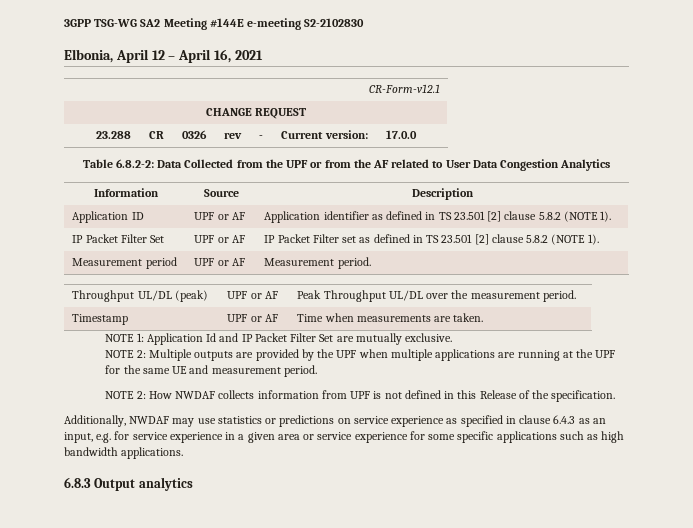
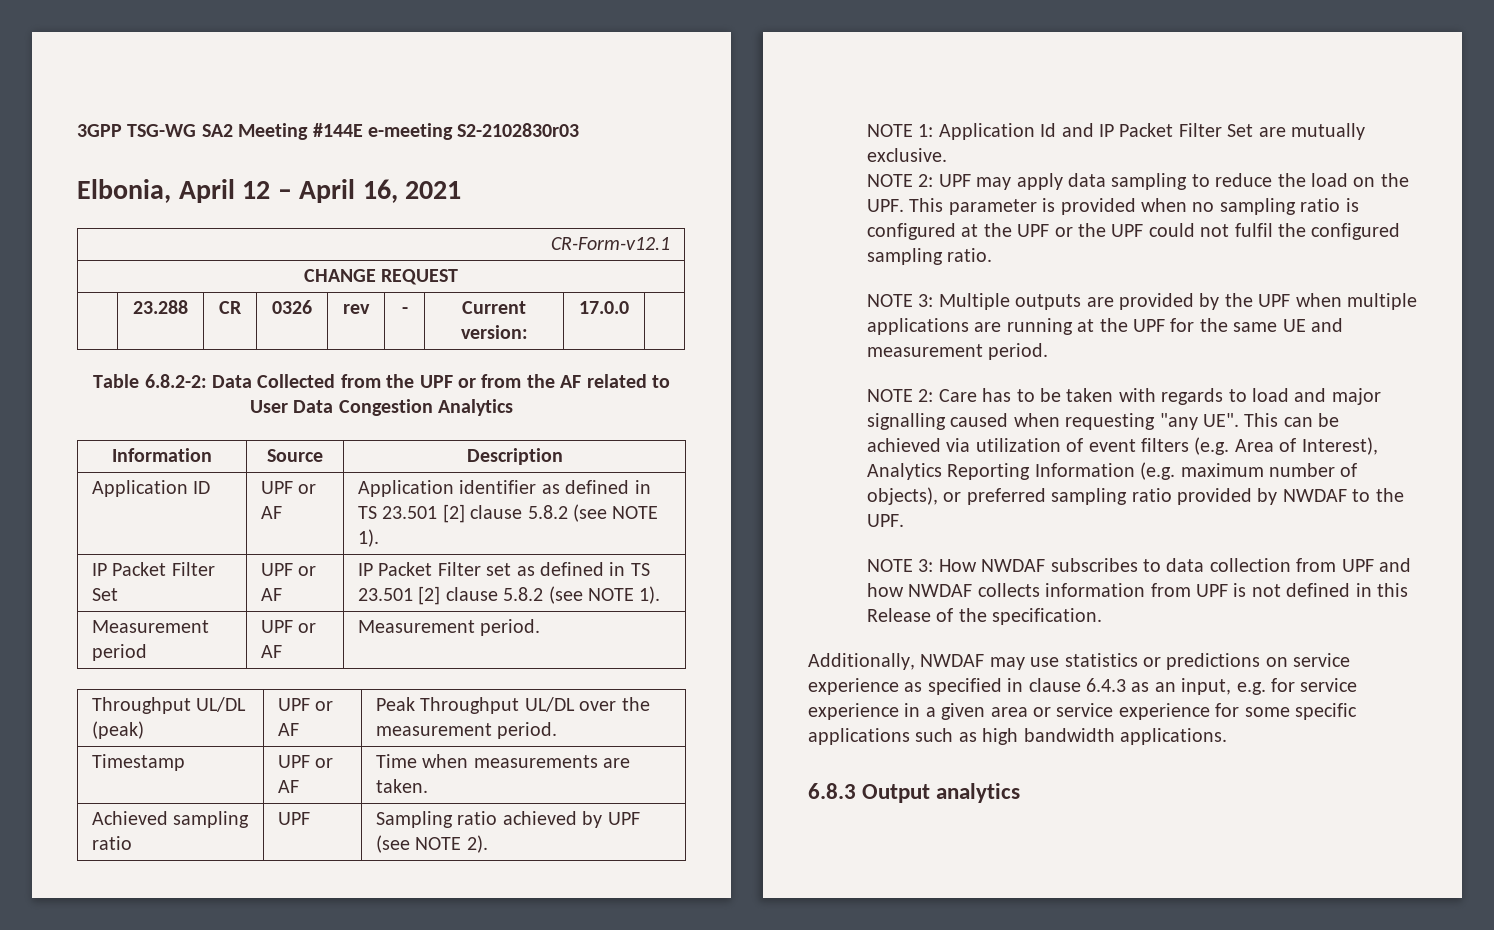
- 3GPP TSG-WG SA2 Meeting #144E e-meeting S2-2102830
+ 3GPP TSG-WG SA2 Meeting #144E e-meeting S2-2102830r03
- Application ID | UPF or AF | Application identifier as defined in TS 23.501 [2] clause 5.8.2 (NOTE 1).
+ Application ID | UPF or AF | Application identifier as defined in TS 23.501 [2] clause 5.8.2 (see NOTE 1).
- IP Packet Filter Set | UPF or AF | IP Packet Filter set as defined in TS 23.501 [2] clause 5.8.2 (NOTE 1).
+ IP Packet Filter Set | UPF or AF | IP Packet Filter set as defined in TS 23.501 [2] clause 5.8.2 (see NOTE 1).
+ Achieved sampling ratio | UPF | Sampling ratio achieved by UPF (see NOTE 2).
- NOTE 2: Multiple outputs are provided by the UPF when multiple applications are running at the UPF for the same UE and measurement period.
+ NOTE 2: UPF may apply data sampling to reduce the load on the UPF. This parameter is provided when no sampling ratio is configured at the UPF or the UPF could not fulfil the configured sampling ratio.
+ NOTE 3: Multiple outputs are provided by the UPF when multiple applications are running at the UPF for the same UE and measurement period.
- NOTE 2: How NWDAF collects information from UPF is not defined in this Release of the specification.
+ NOTE 2: Care has to be taken with regards to load and major signalling caused when requesting "any UE". This can be achieved via utilization of event filters (e.g. Area of Interest), Analytics Reporting Information (e.g. maximum number of objects), or preferred sampling ratio provided by NWDAF to the UPF.
+ NOTE 3: How NWDAF subscribes to data collection from UPF and how NWDAF collects information from UPF is not defined in this Release of the specification.

